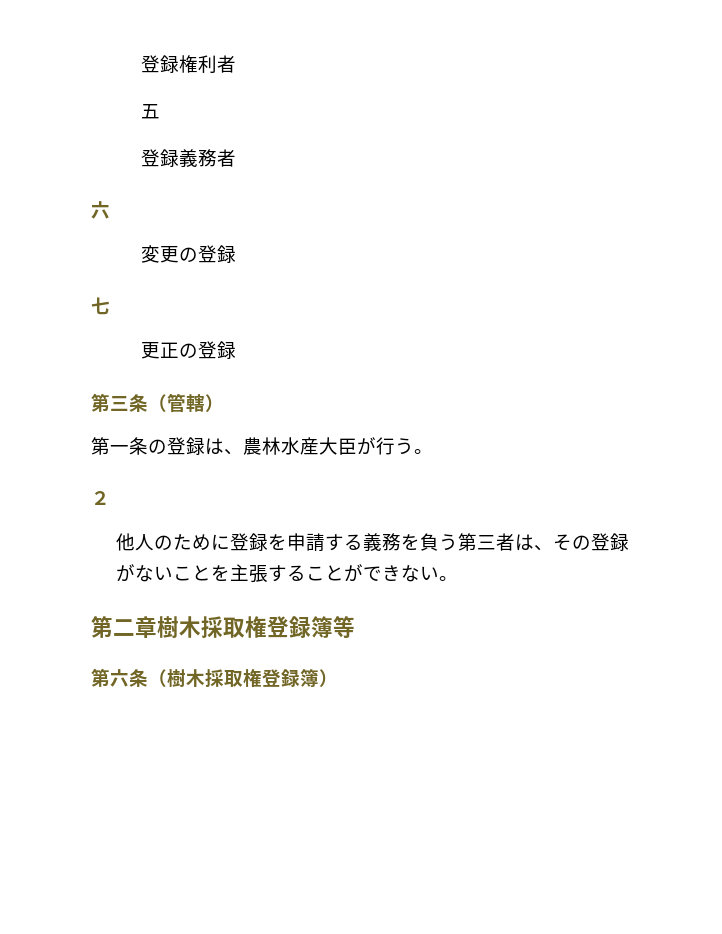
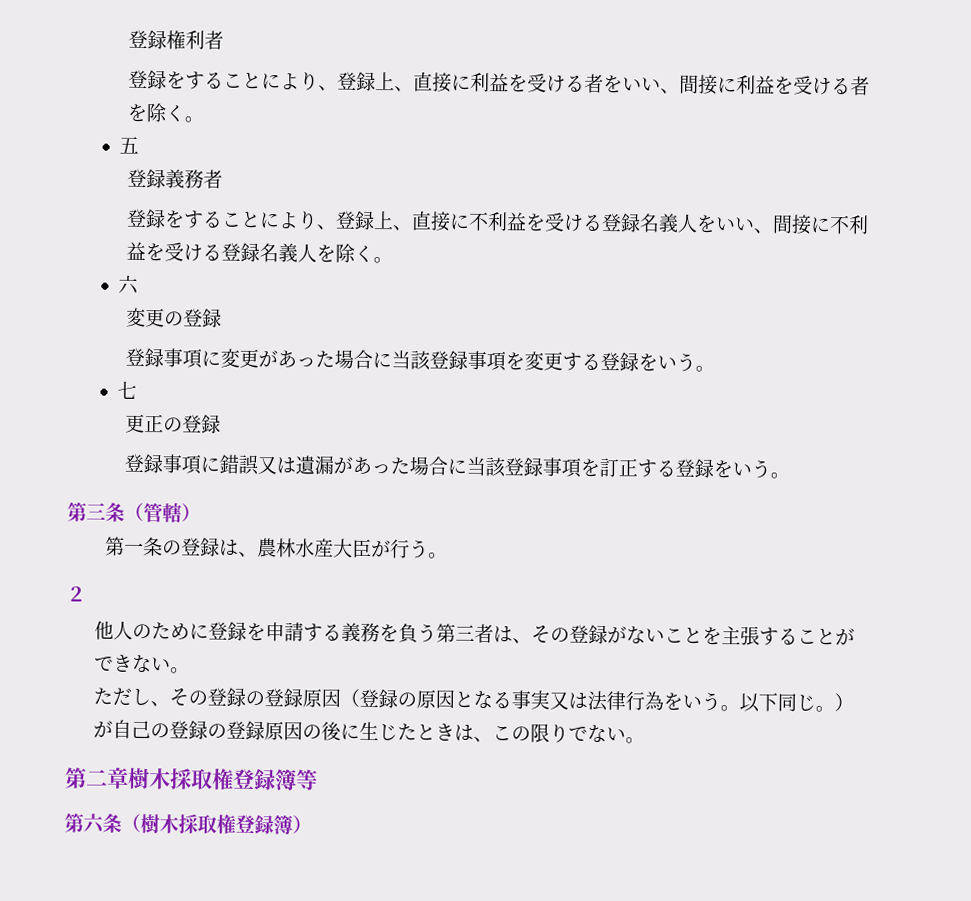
+ 登録をすることにより、登録上、直接に利益を受ける者をいい、間接に利益を受ける者を除く。
  五
  登録義務者
+ 登録をすることにより、登録上、直接に不利益を受ける登録名義人をいい、間接に不利益を受ける登録名義人を除く。
  六
  変更の登録
+ 登録事項に変更があった場合に当該登録事項を変更する登録をいう。
  七
  更正の登録
+ 登録事項に錯誤又は遺漏があった場合に当該登録事項を訂正する登録をいう。
+ ただし、その登録の登録原因（登録の原因となる事実又は法律行為をいう。以下同じ。）が自己の登録の登録原因の後に生じたときは、この限りでない。

